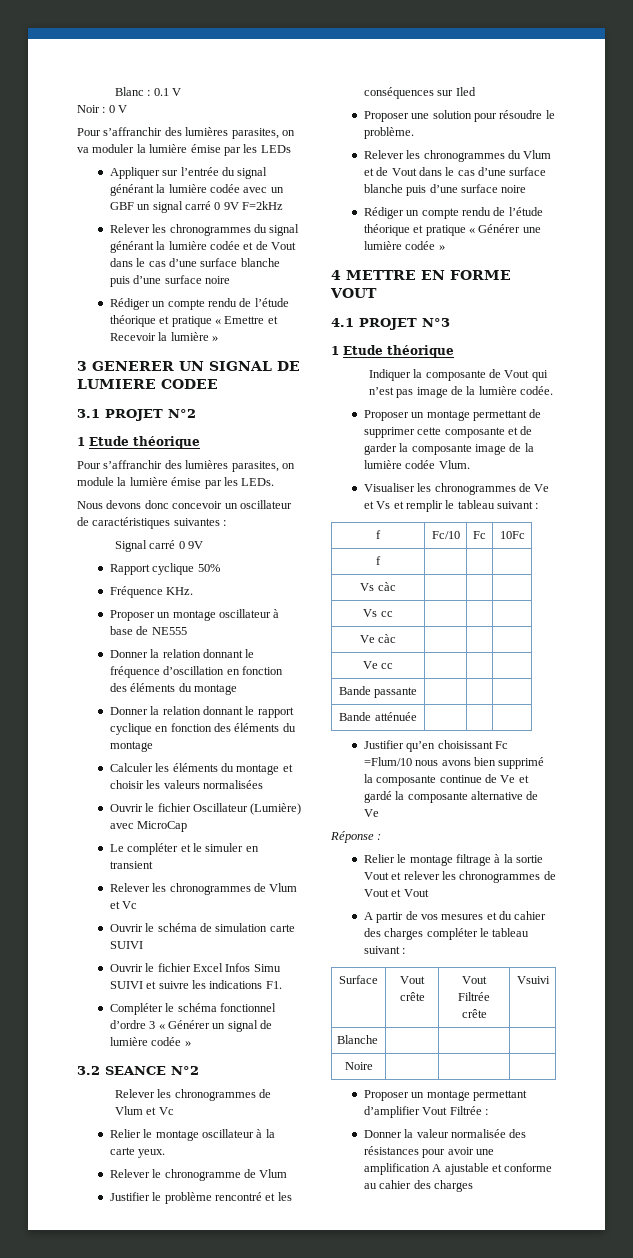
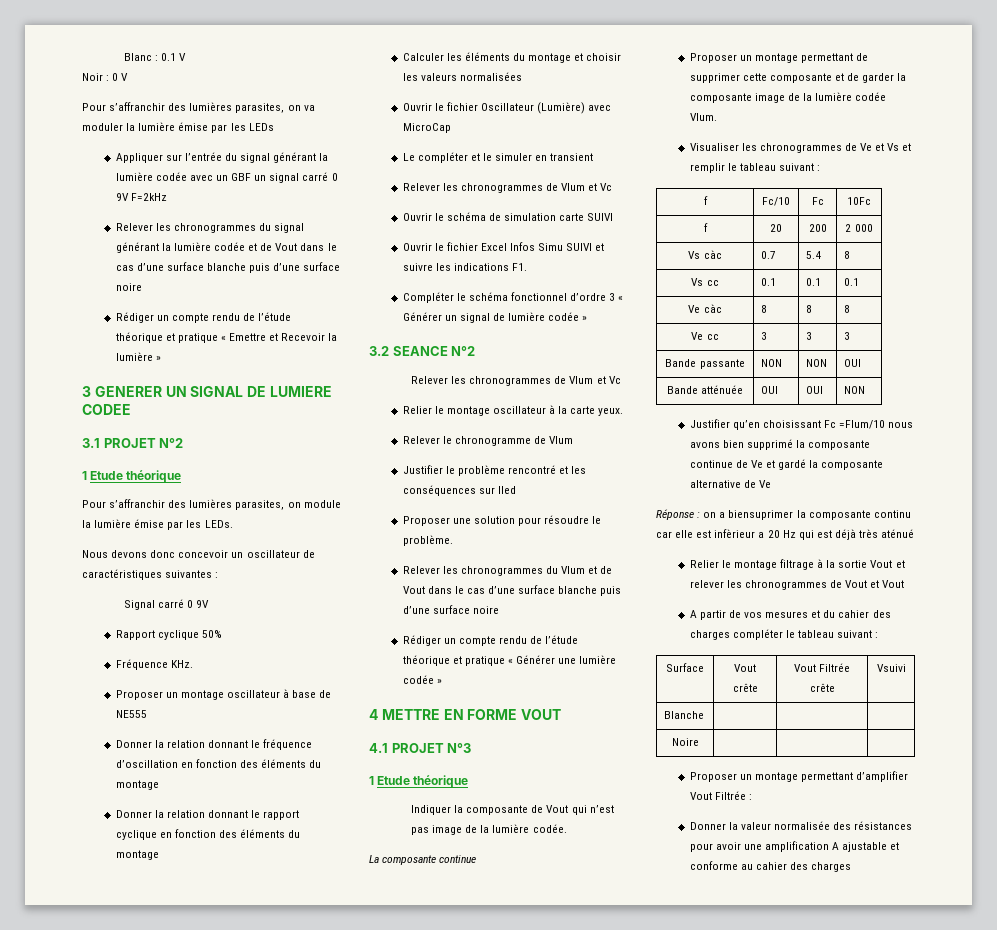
+ La composante continue
- f | | |
+ f | 20 | 200 | 2 000
- Vs càc | | |
+ Vs càc | 0.7 | 5.4 | 8
- Vs cc | | |
+ Vs cc | 0.1 | 0.1 | 0.1
- Ve càc | | |
+ Ve càc | 8 | 8 | 8
- Ve cc | | |
+ Ve cc | 3 | 3 | 3
- Bande passante | | |
+ Bande passante | NON | NON | OUI
- Bande atténuée | | |
+ Bande atténuée | OUI | OUI | NON
- Réponse :
+ Réponse : on a biensuprimer la composante continu car elle est infèrieur a 20 Hz qui est déjà très aténué

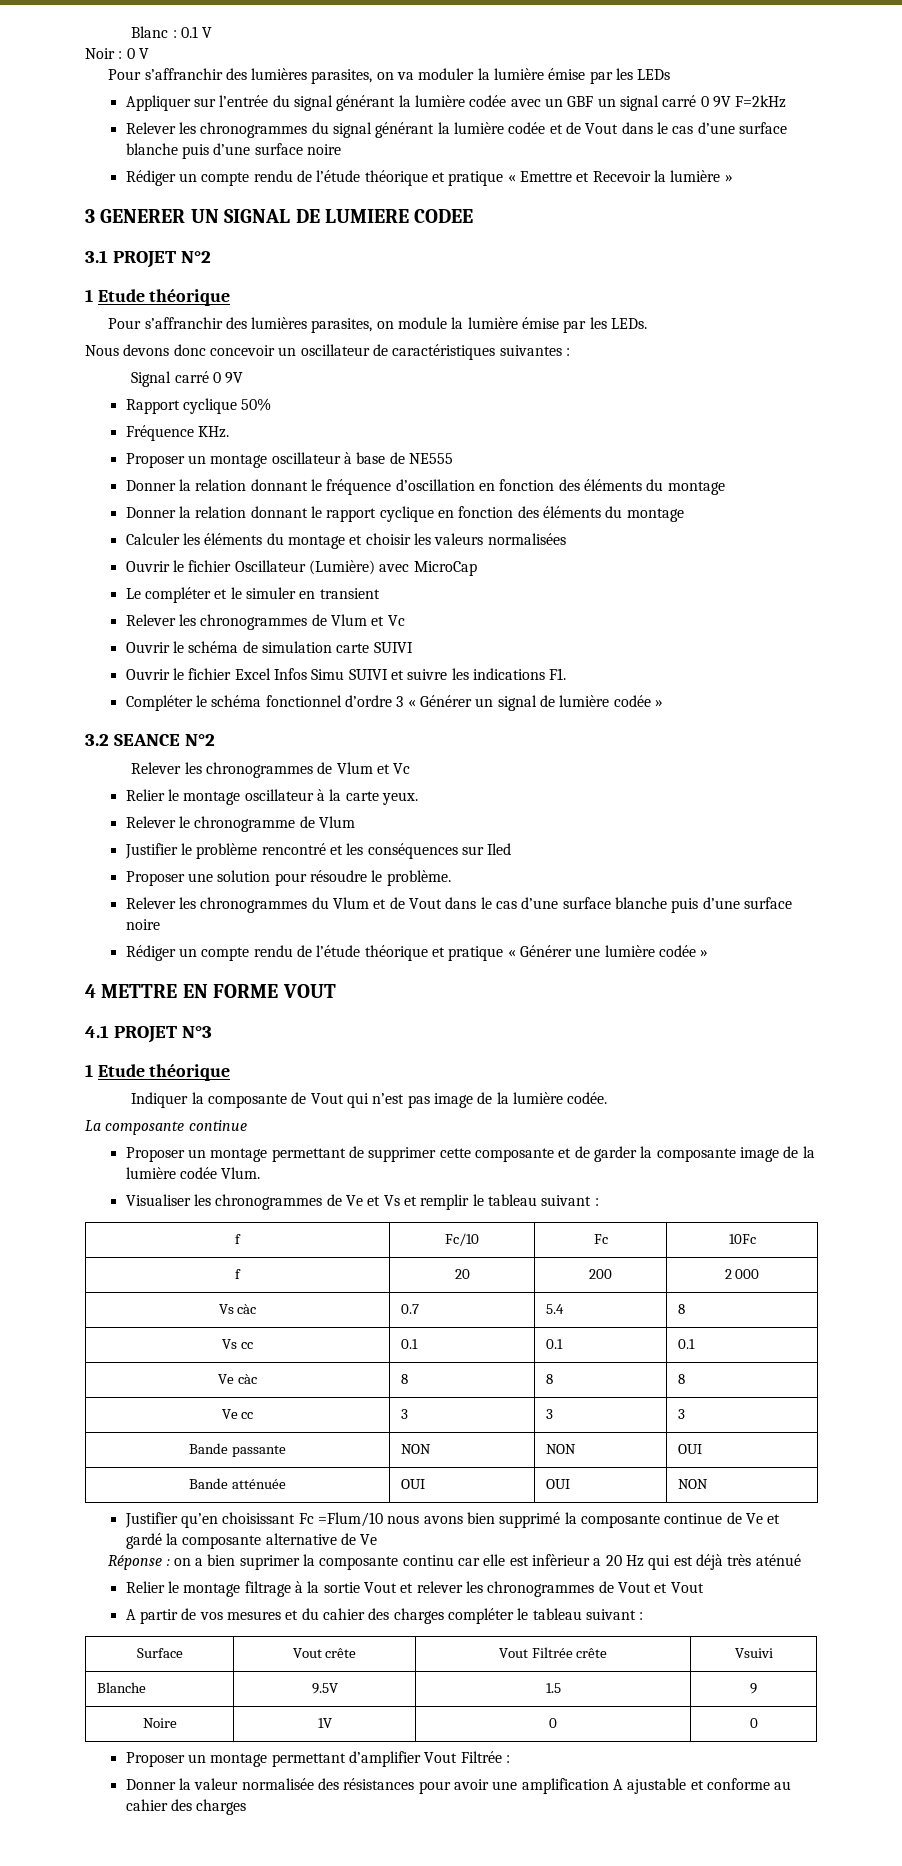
- Réponse : on a biensuprimer la composante continu car elle est infèrieur a 20 Hz qui est déjà très aténué
+ Réponse : on a bien suprimer la composante continu car elle est infèrieur a 20 Hz qui est déjà très aténué
- Blanche | | |
- Noire | | |
+ Blanche | 9.5V | 1.5 | 9
+ Noire | 1V | 0 | 0

